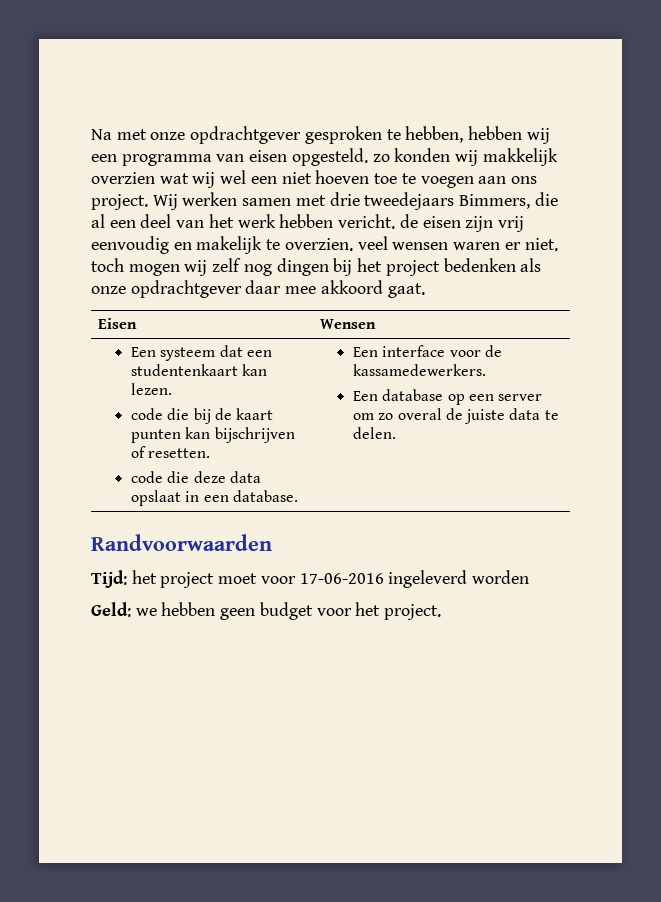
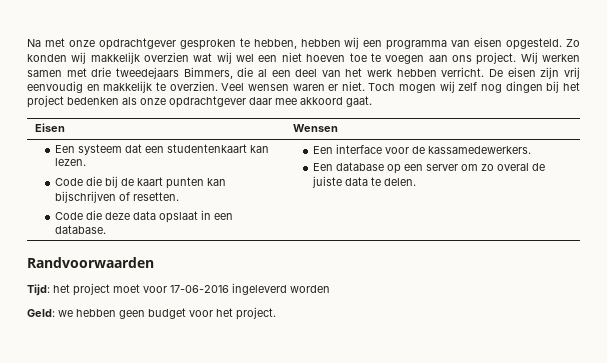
- Na met onze opdrachtgever gesproken te hebben, hebben wij een programma van eisen opgesteld. zo konden wij makkelijk overzien wat wij wel een niet hoeven toe te voegen aan ons project.
+ Na met onze opdrachtgever gesproken te hebben, hebben wij een programma van eisen opgesteld. Zo konden wij makkelijk overzien wat wij wel een niet hoeven toe te voegen aan ons project.
- Wij werken samen met drie tweedejaars Bimmers, die al een deel van het werk hebben vericht. de eisen zijn vrij eenvoudig en makelijk te overzien. veel wensen waren er niet. toch mogen wij zelf nog dingen bij het project bedenken als onze opdrachtgever daar mee akkoord gaat.
+ Wij werken samen met drie tweedejaars Bimmers, die al een deel van het werk hebben verricht. De eisen zijn vrij eenvoudig en makkelijk te overzien. Veel wensen waren er niet. Toch mogen wij zelf nog dingen bij het project bedenken als onze opdrachtgever daar mee akkoord gaat.
- code die bij de kaart punten kan bijschrijven of resetten.
+ Code die bij de kaart punten kan bijschrijven of resetten.
- code die deze data opslaat in een database.
+ Code die deze data opslaat in een database.

